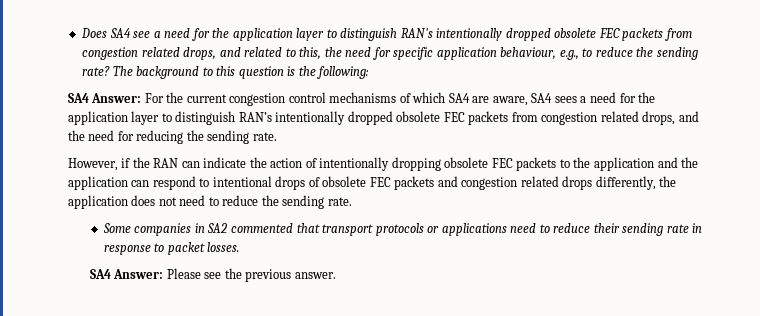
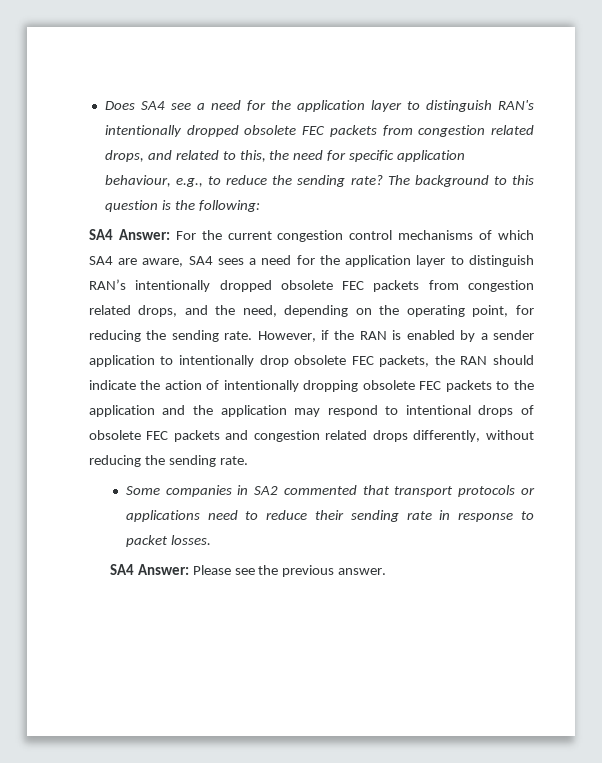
- For the current congestion control mechanisms of which SA4 are aware, SA4 sees a need for the application layer to distinguish RAN’s intentionally dropped obsolete FEC packets from congestion related drops, and the need for reducing the sending rate.
- However, if the RAN can indicate the action of intentionally dropping obsolete FEC packets to the application and the application can respond to intentional drops of obsolete FEC packets and congestion related drops differently, the application does not need to reduce the sending rate.
+ For the current congestion control mechanisms of which SA4 are aware, SA4 sees a need for the application layer to distinguish RAN’s intentionally dropped obsolete FEC packets from congestion related drops, and the need, depending on the operating point, for reducing the sending rate. However, if the RAN is enabled by a sender application to intentionally drop obsolete FEC packets, the RAN should indicate the action of intentionally dropping obsolete FEC packets to the application and the application may respond to intentional drops of obsolete FEC packets and congestion related drops differently, without reducing the sending rate.

